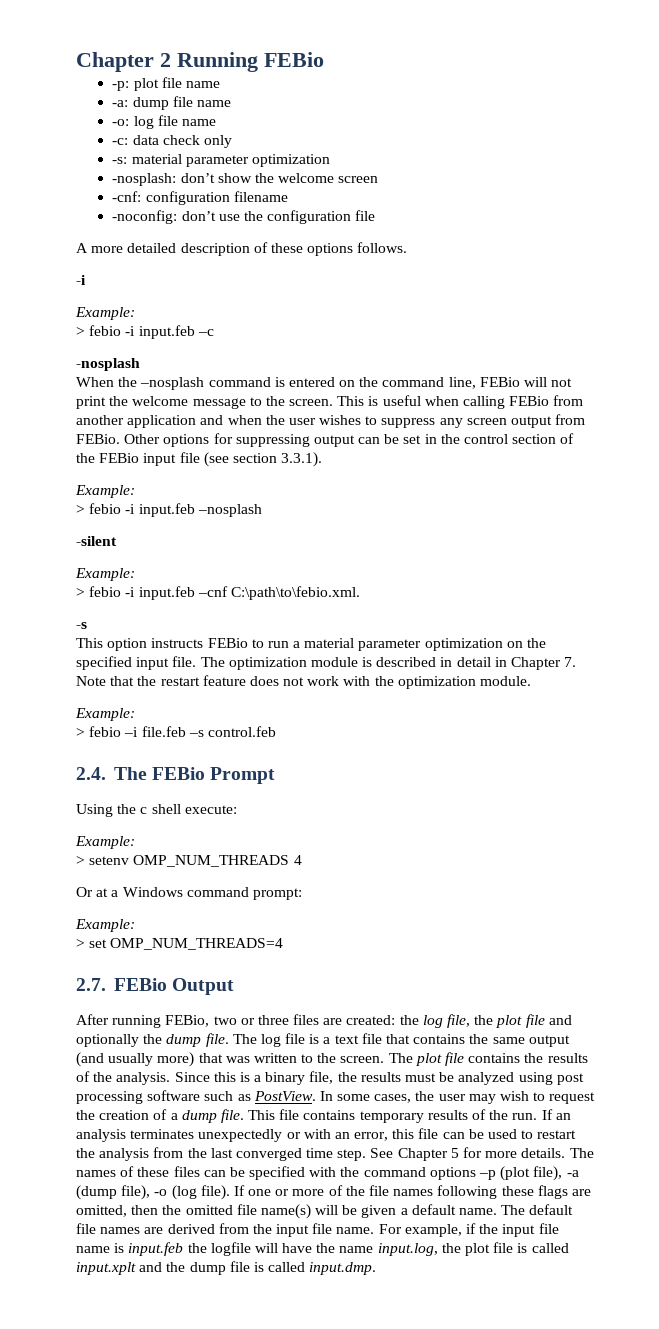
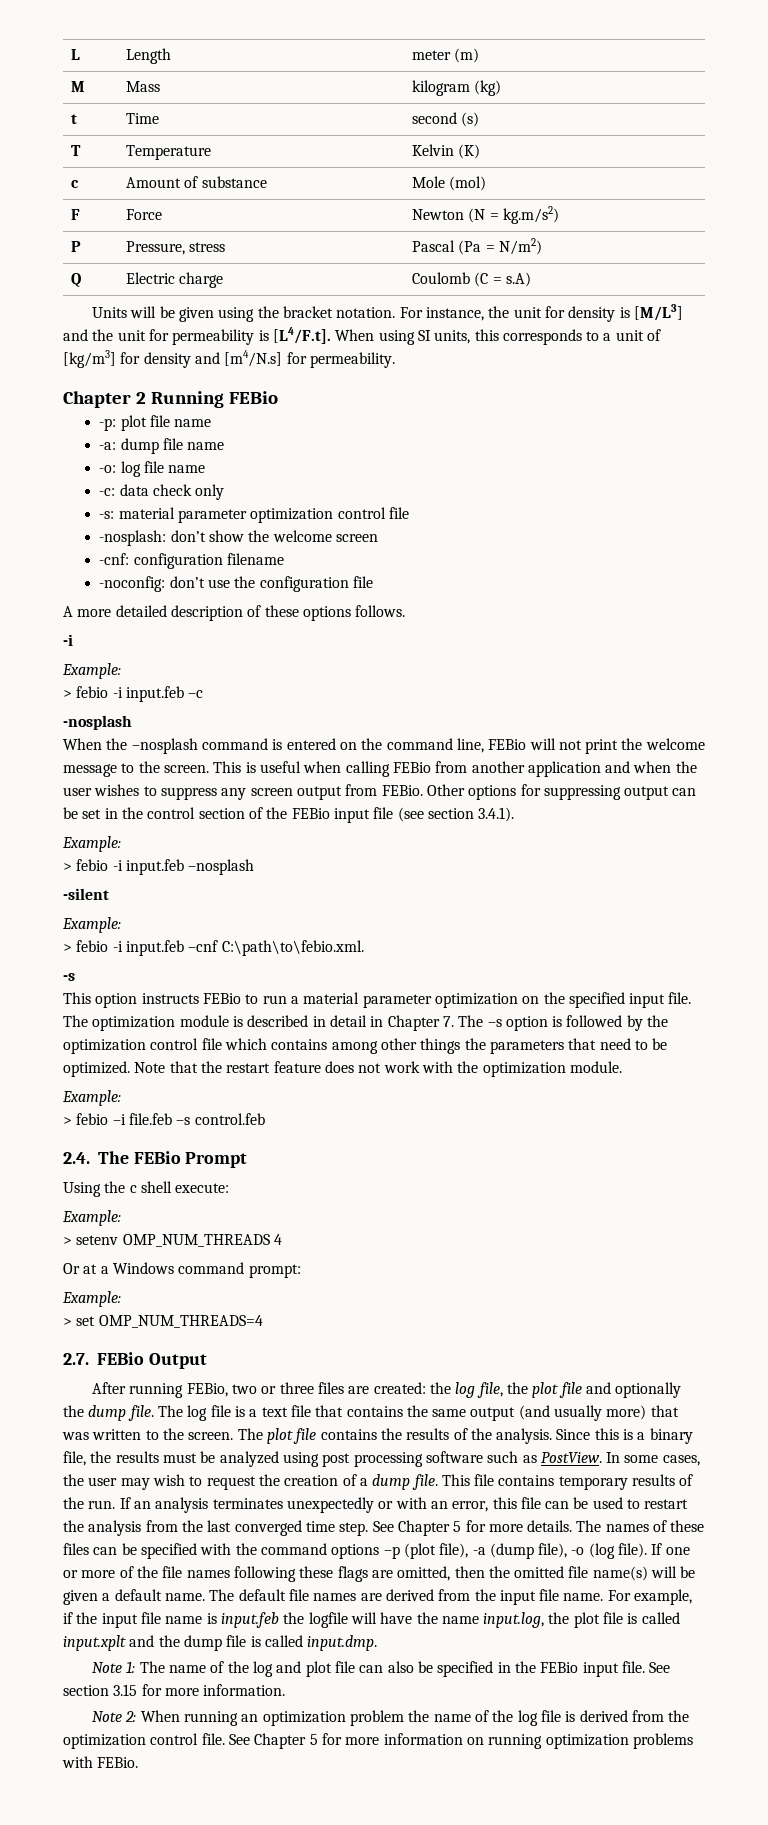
+ L | Length | meter (m)
+ M | Mass | kilogram (kg)
+ t | Time | second (s)
+ T | Temperature | Kelvin (K)
+ c | Amount of substance | Mole (mol)
+ F | Force | Newton (N = kg.m/s2)
+ P | Pressure, stress | Pascal (Pa = N/m2)
+ Q | Electric charge | Coulomb (C = s.A)
+ Units will be given using the bracket notation. For instance, the unit for density is [M/L3] and the unit for permeability is [L4/F.t]. When using SI units, this corresponds to a unit of [kg/m3] for density and [m4/N.s] for permeability.
- -s: material parameter optimization
+ -s: material parameter optimization control file
- Other options for suppressing output can be set in the control section of the FEBio input file (see section 3.3.1).
+ Other options for suppressing output can be set in the control section of the FEBio input file (see section 3.4.1).
- The optimization module is described in detail in Chapter 7. Note that the restart feature does not work with the optimization module.
+ The optimization module is described in detail in Chapter 7. The –s option is followed by the optimization control file which contains among other things the parameters that need to be optimized. Note that the restart feature does not work with the optimization module.
+ Note 1: The name of the log and plot file can also be specified in the FEBio input file. See section 3.15 for more information.
+ Note 2: When running an optimization problem the name of the log file is derived from the optimization control file. See Chapter 5 for more information on running optimization problems with FEBio.

